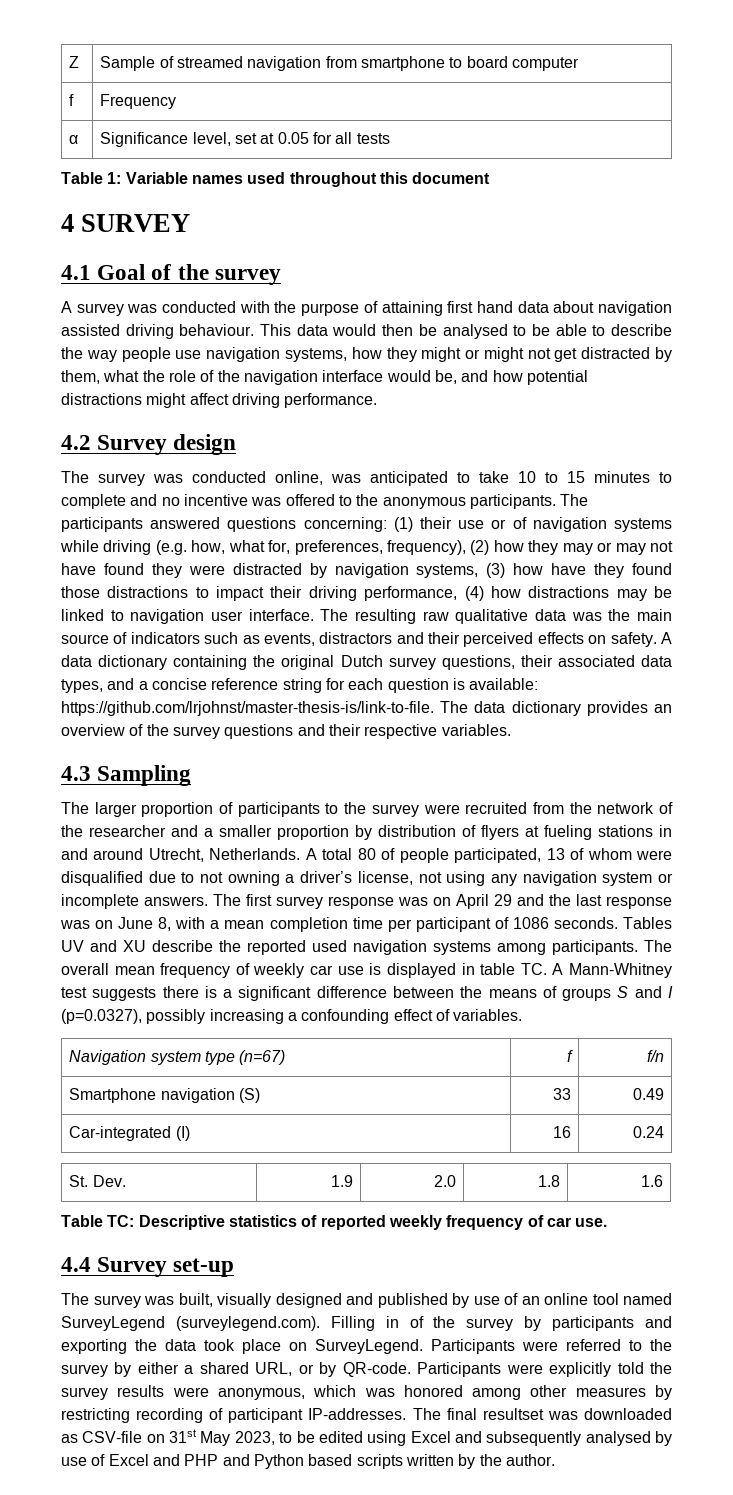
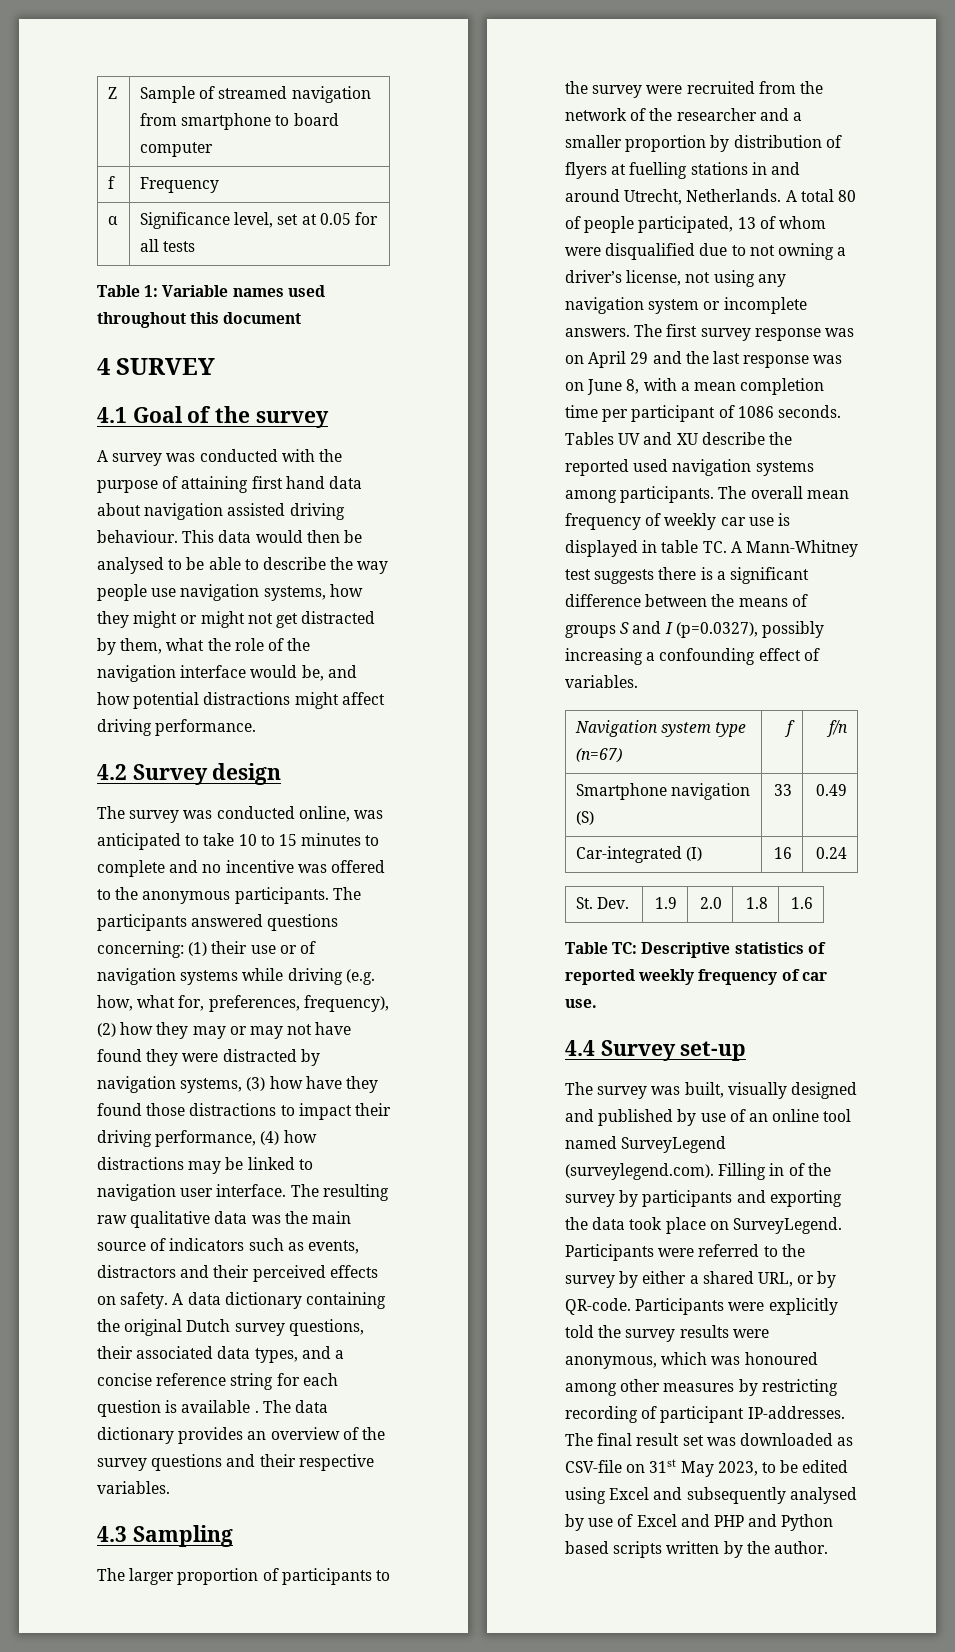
- A data dictionary containing the original Dutch survey questions, their associated data types, and a concise reference string for each question is available: https://github.com/lrjohnst/master-thesis-is/link-to-file. The data dictionary provides an overview of the survey questions and their respective variables.
+ A data dictionary containing the original Dutch survey questions, their associated data types, and a concise reference string for each question is available . The data dictionary provides an overview of the survey questions and their respective variables.
- The larger proportion of participants to the survey were recruited from the network of the researcher and a smaller proportion by distribution of flyers at fueling stations in and around Utrecht, Netherlands.
+ The larger proportion of participants to the survey were recruited from the network of the researcher and a smaller proportion by distribution of flyers at fuelling stations in and around Utrecht, Netherlands.
- Participants were explicitly told the survey results were anonymous, which was honored among other measures by restricting recording of participant IP-addresses.
+ Participants were explicitly told the survey results were anonymous, which was honoured among other measures by restricting recording of participant IP-addresses.
- The final resultset was downloaded as CSV-file on 31st May 2023, to be edited using Excel and subsequently analysed by use of Excel and PHP and Python based scripts written by the author.
+ The final result set was downloaded as CSV-file on 31st May 2023, to be edited using Excel and subsequently analysed by use of Excel and PHP and Python based scripts written by the author.

